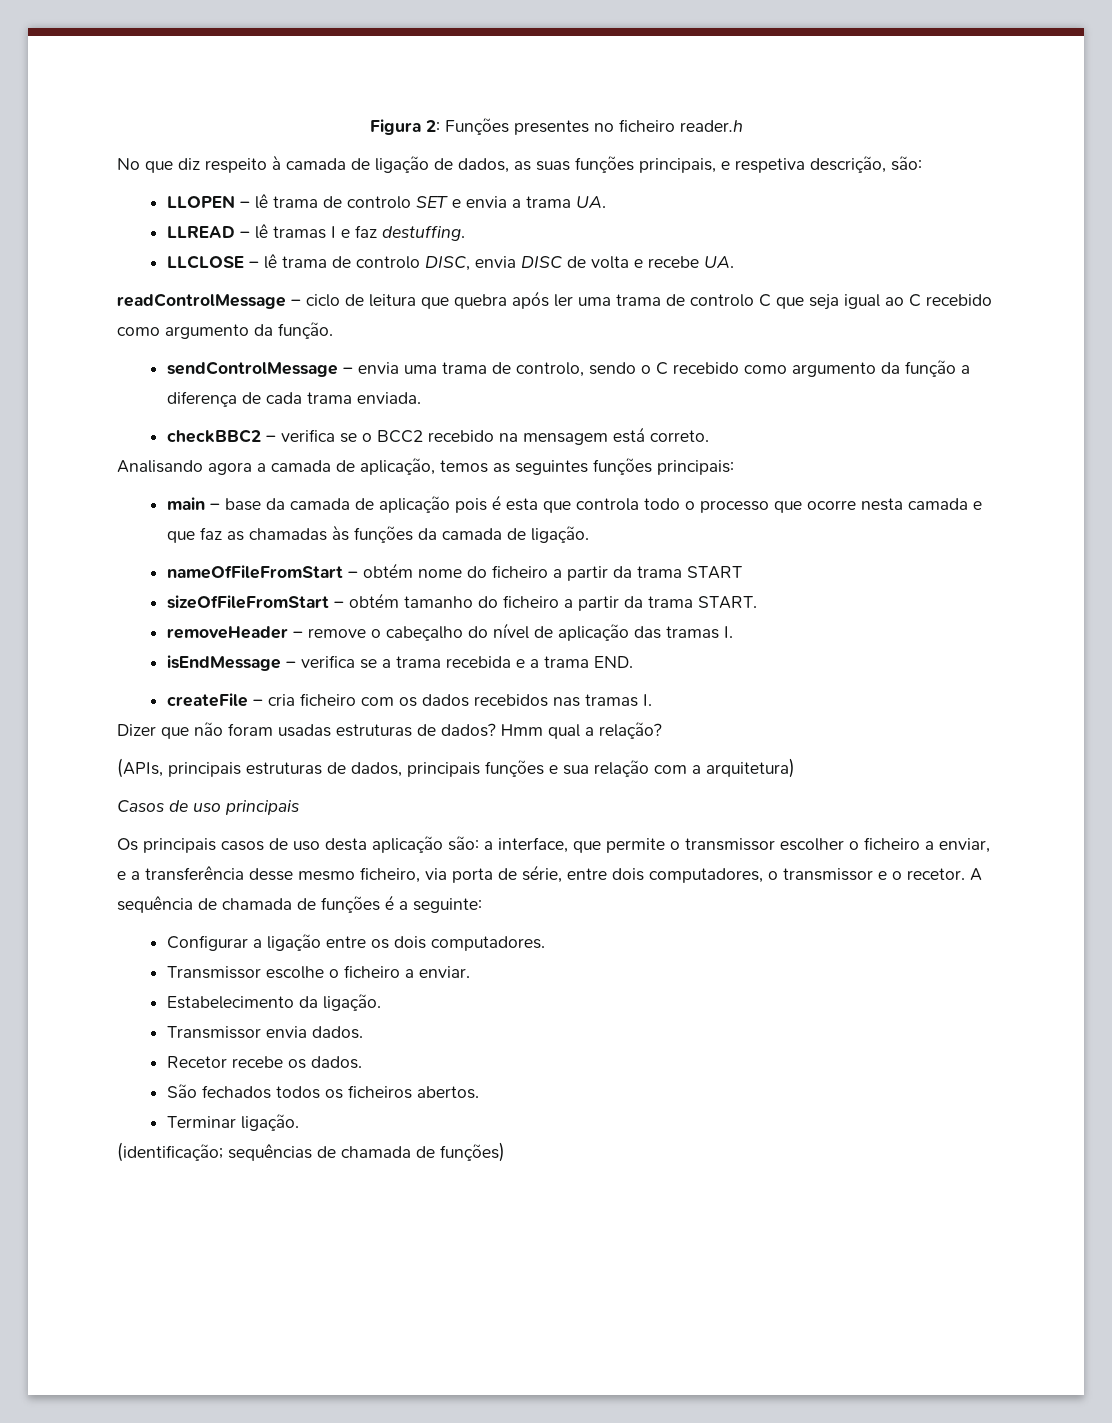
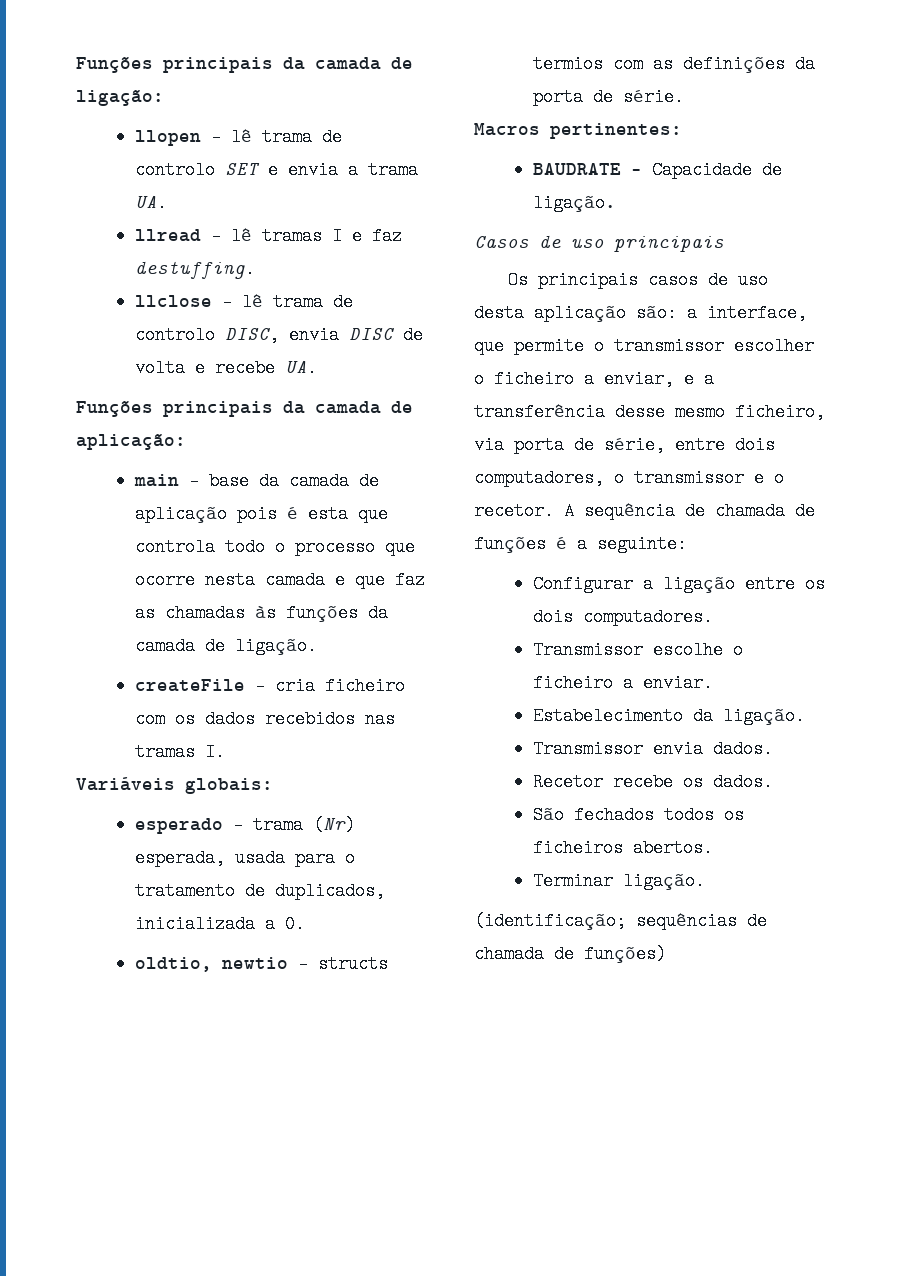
- Figura 2: Funções presentes no ficheiro reader.h
- No que diz respeito à camada de ligação de dados, as suas funções principais, e respetiva descrição, são:
- LLOPEN – lê trama de controlo SET e envia a trama UA.
+ Funções principais da camada de ligação:
+ llopen – lê trama de controlo SET e envia a trama UA.
- LLREAD – lê tramas I e faz destuffing.
+ llread – lê tramas I e faz destuffing.
- LLCLOSE – lê trama de controlo DISC, envia DISC de volta e recebe UA.
+ llclose – lê trama de controlo DISC, envia DISC de volta e recebe UA.
- readControlMessage – ciclo de leitura que quebra após ler uma trama de controlo C que seja igual ao C recebido como argumento da função.
- sendControlMessage – envia uma trama de controlo, sendo o C recebido como argumento da função a diferença de cada trama enviada.
- checkBBC2 – verifica se o BCC2 recebido na mensagem está correto.
- Analisando agora a camada de aplicação, temos as seguintes funções principais:
+ Funções principais da camada de aplicação:
- nameOfFileFromStart – obtém nome do ficheiro a partir da trama START
- sizeOfFileFromStart – obtém tamanho do ficheiro a partir da trama START.
- removeHeader – remove o cabeçalho do nível de aplicação das tramas I.
- isEndMessage – verifica se a trama recebida e a trama END.
- Dizer que não foram usadas estruturas de dados? Hmm qual a relação?
- (APIs, principais estruturas de dados, principais funções e sua relação com a arquitetura)
+ Variáveis globais:
+ esperado – trama (Nr) esperada, usada para o tratamento de duplicados, inicializada a 0.
+ oldtio, newtio – structs termios com as definições da porta de série.
+ Macros pertinentes:
+ BAUDRATE – Capacidade de ligação.

